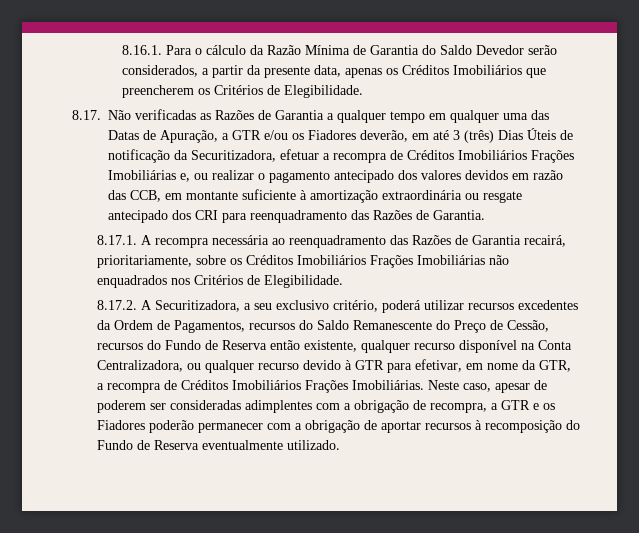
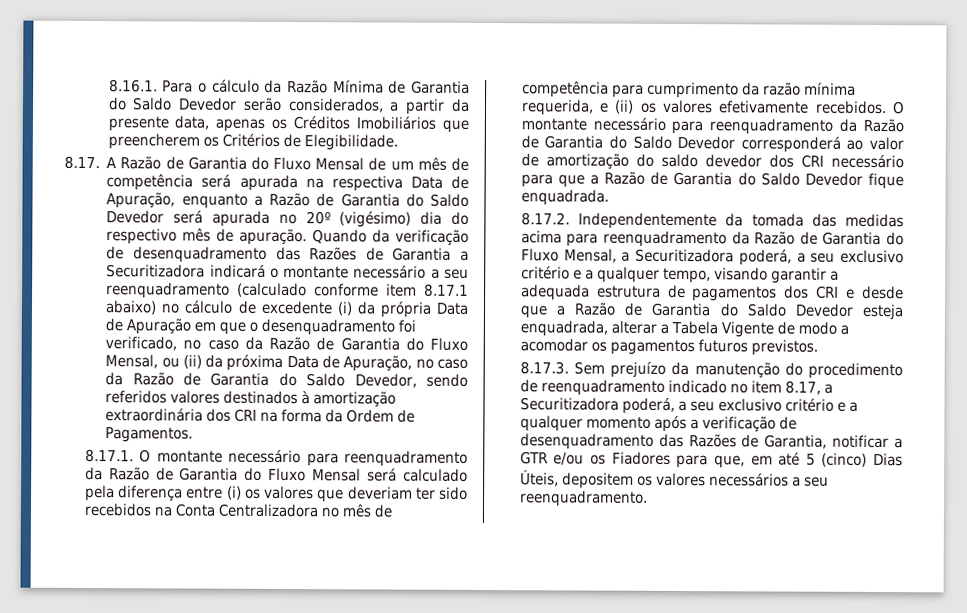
- 8.17. Não verificadas as Razões de Garantia a qualquer tempo em qualquer uma das Datas de Apuração, a GTR e/ou os Fiadores deverão, em até 3 (três) Dias Úteis de notificação da Securitizadora, efetuar a recompra de Créditos Imobiliários Frações Imobiliárias e, ou realizar o pagamento antecipado dos valores devidos em razão das CCB, em montante suficiente à amortização extraordinária ou resgate antecipado dos CRI para reenquadramento das Razões de Garantia.
- 8.17.1. A recompra necessária ao reenquadramento das Razões de Garantia recairá, prioritariamente, sobre os Créditos Imobiliários Frações Imobiliárias não enquadrados nos Critérios de Elegibilidade.
- 8.17.2. A Securitizadora, a seu exclusivo critério, poderá utilizar recursos excedentes da Ordem de Pagamentos, recursos do Saldo Remanescente do Preço de Cessão, recursos do Fundo de Reserva então existente, qualquer recurso disponível na Conta Centralizadora, ou qualquer recurso devido à GTR para efetivar, em nome da GTR, a recompra de Créditos Imobiliários Frações Imobiliárias. Neste caso, apesar de poderem ser consideradas adimplentes com a obrigação de recompra, a GTR e os Fiadores poderão permanecer com a obrigação de aportar recursos à recomposição do Fundo de Reserva eventualmente utilizado.
+ 8.17. A Razão de Garantia do Fluxo Mensal de um mês de competência será apurada na respectiva Data de Apuração, enquanto a Razão de Garantia do Saldo Devedor será apurada no 20º (vigésimo) dia do respectivo mês de apuração. Quando da verificação de desenquadramento das Razões de Garantia a Securitizadora indicará o montante necessário a seu reenquadramento (calculado conforme item 8.17.1 abaixo) no cálculo de excedente (i) da própria Data de Apuração em que o desenquadramento foi verificado, no caso da Razão de Garantia do Fluxo Mensal, ou (ii) da próxima Data de Apuração, no caso da Razão de Garantia do Saldo Devedor, sendo referidos valores destinados à amortização extraordinária dos CRI na forma da Ordem de Pagamentos.
+ 8.17.1. O montante necessário para reenquadramento da Razão de Garantia do Fluxo Mensal será calculado pela diferença entre (i) os valores que deveriam ter sido recebidos na Conta Centralizadora no mês de competência para cumprimento da razão mínima requerida, e (ii) os valores efetivamente recebidos. O montante necessário para reenquadramento da Razão de Garantia do Saldo Devedor corresponderá ao valor de amortização do saldo devedor dos CRI necessário para que a Razão de Garantia do Saldo Devedor fique enquadrada.
+ 8.17.2. Independentemente da tomada das medidas acima para reenquadramento da Razão de Garantia do Fluxo Mensal, a Securitizadora poderá, a seu exclusivo critério e a qualquer tempo, visando garantir a adequada estrutura de pagamentos dos CRI e desde que a Razão de Garantia do Saldo Devedor esteja enquadrada, alterar a Tabela Vigente de modo a acomodar os pagamentos futuros previstos.
+ 8.17.3. Sem prejuízo da manutenção do procedimento de reenquadramento indicado no item 8.17, a Securitizadora poderá, a seu exclusivo critério e a qualquer momento após a verificação de desenquadramento das Razões de Garantia, notificar a GTR e/ou os Fiadores para que, em até 5 (cinco) Dias Úteis, depositem os valores necessários a seu reenquadramento.

